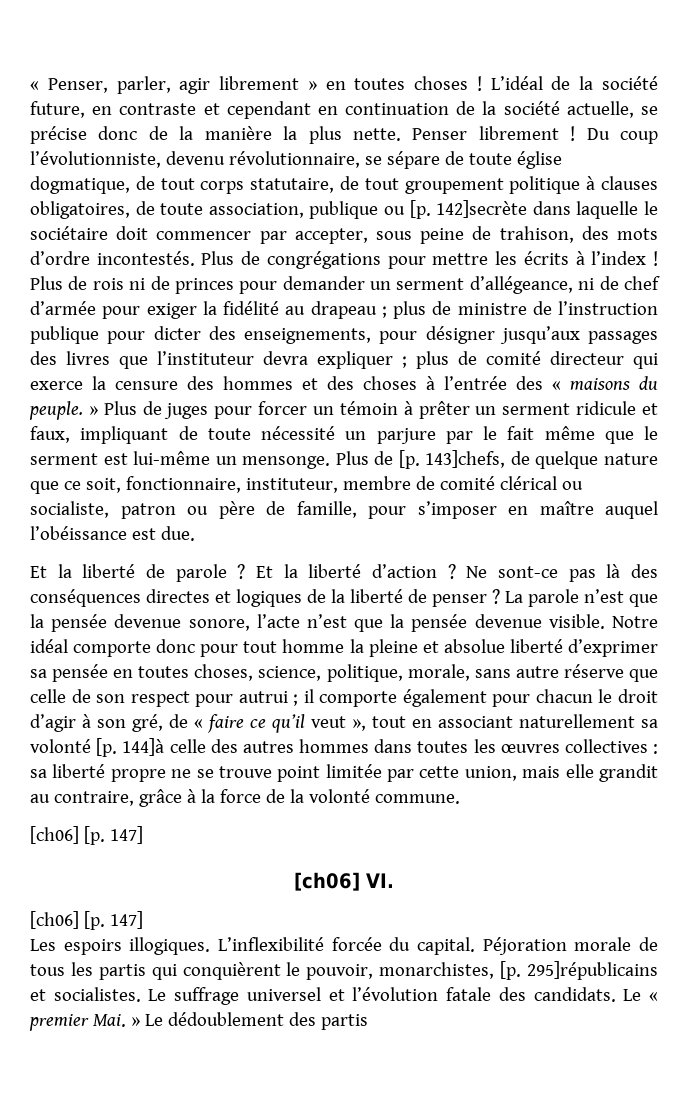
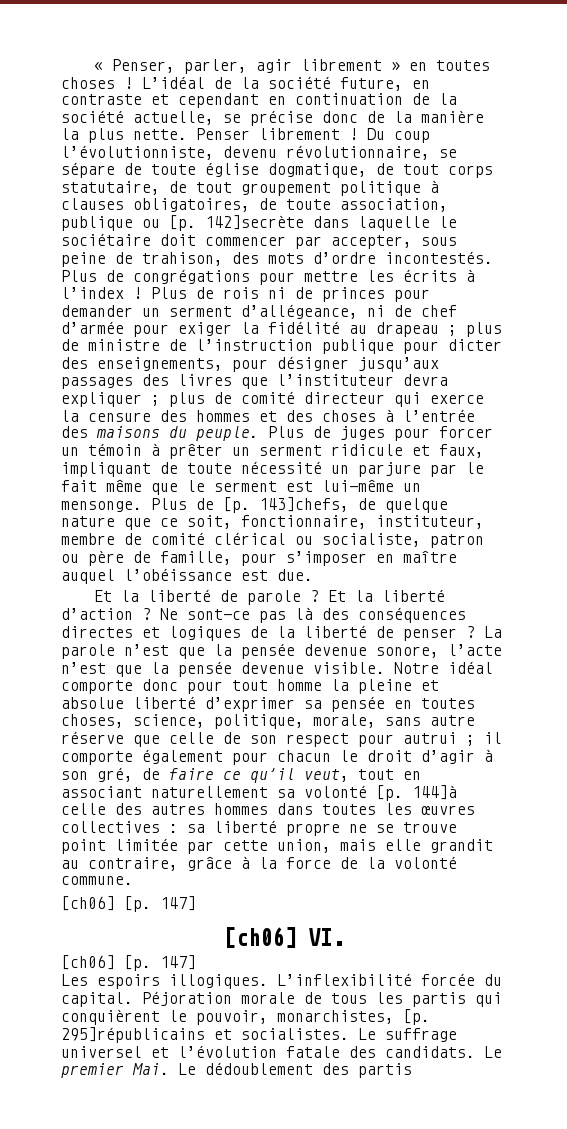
- plus de comité directeur qui exerce la censure des hommes et des choses à l’entrée des « maisons du peuple. » Plus de juges pour forcer un témoin à prêter un serment ridicule et faux, impliquant de toute nécessité un parjure par le fait même que le serment est lui-même un mensonge.
+ plus de comité directeur qui exerce la censure des hommes et des choses à l’entrée des maisons du peuple. Plus de juges pour forcer un témoin à prêter un serment ridicule et faux, impliquant de toute nécessité un parjure par le fait même que le serment est lui-même un mensonge.
- il comporte également pour chacun le droit d’agir à son gré, de « faire ce qu’il veut », tout en associant naturellement sa volonté [p. 144]à celle des autres hommes dans toutes les œuvres collectives :
+ il comporte également pour chacun le droit d’agir à son gré, de faire ce qu’il veut, tout en associant naturellement sa volonté [p. 144]à celle des autres hommes dans toutes les œuvres collectives :
- Le « premier Mai. » Le dédoublement des partis
+ Le premier Mai. Le dédoublement des partis

